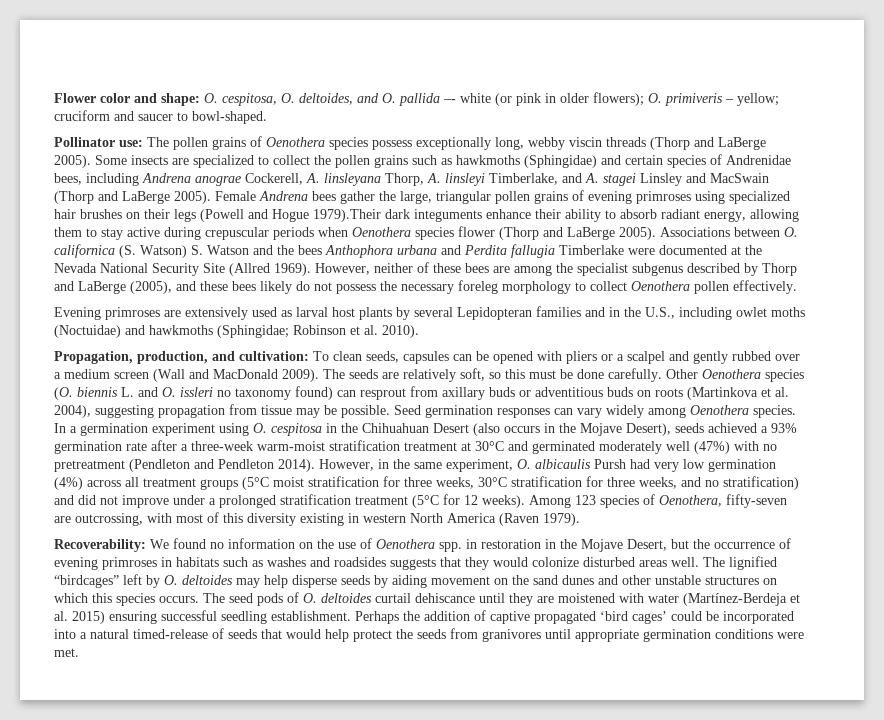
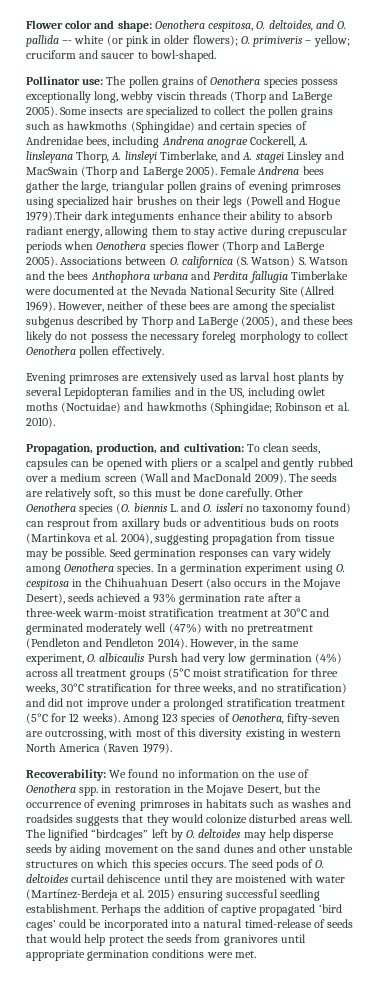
- Flower color and shape: O. cespitosa, O. deltoides, and O. pallida –- white (or pink in older flowers); O. primiveris – yellow; cruciform and saucer to bowl-shaped.
+ Flower color and shape: Oenothera cespitosa, O. deltoides, and O. pallida –- white (or pink in older flowers); O. primiveris – yellow; cruciform and saucer to bowl-shaped.
- Evening primroses are extensively used as larval host plants by several Lepidopteran families and in the U.S., including owlet moths (Noctuidae) and hawkmoths (Sphingidae; Robinson et al. 2010).
+ Evening primroses are extensively used as larval host plants by several Lepidopteran families and in the US, including owlet moths (Noctuidae) and hawkmoths (Sphingidae; Robinson et al. 2010).
- The seed pods of O. deltoides curtail dehiscance until they are moistened with water (Martínez-Berdeja et al. 2015) ensuring successful seedling establishment.
+ The seed pods of O. deltoides curtail dehiscence until they are moistened with water (Martínez-Berdeja et al. 2015) ensuring successful seedling establishment.

